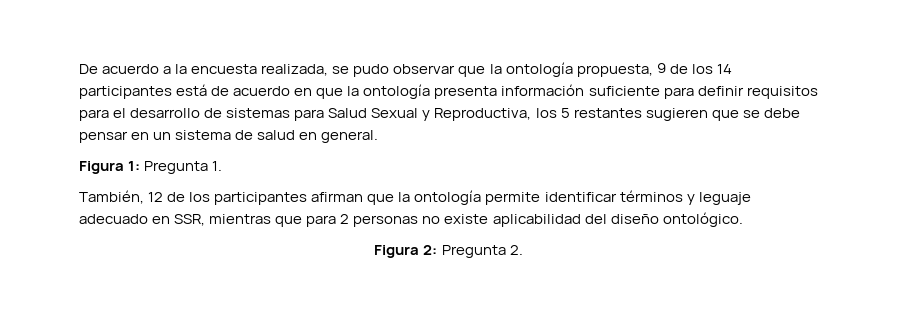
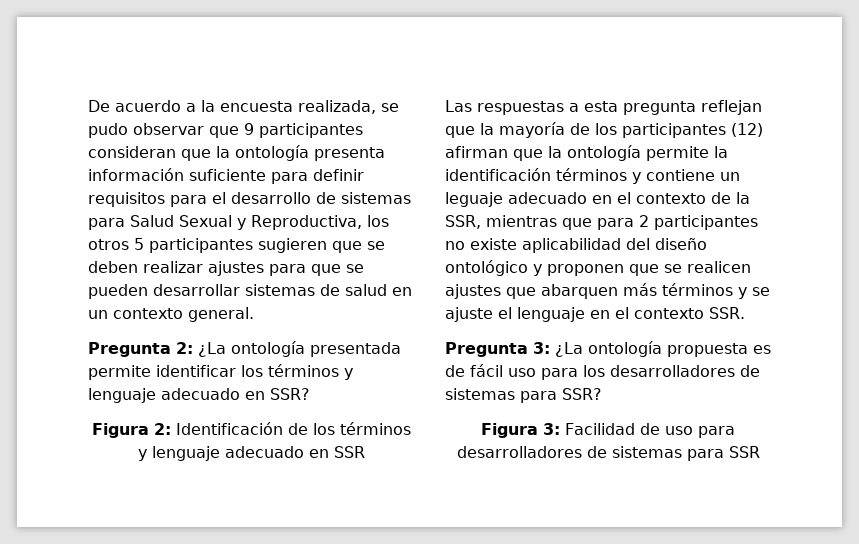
- De acuerdo a la encuesta realizada, se pudo observar que la ontología propuesta, 9 de los 14 participantes está de acuerdo en que la ontología presenta información suficiente para definir requisitos para el desarrollo de sistemas para Salud Sexual y Reproductiva, los 5 restantes sugieren que se debe pensar en un sistema de salud en general.
+ De acuerdo a la encuesta realizada, se pudo observar que 9 participantes consideran que la ontología presenta información suficiente para definir requisitos para el desarrollo de sistemas para Salud Sexual y Reproductiva, los otros 5 participantes sugieren que se deben realizar ajustes para que se pueden desarrollar sistemas de salud en un contexto general.
- Figura 1: Pregunta 1.
- También, 12 de los participantes afirman que la ontología permite identificar términos y leguaje adecuado en SSR, mientras que para 2 personas no existe aplicabilidad del diseño ontológico.
- Figura 2: Pregunta 2.
+ Pregunta 2: ¿La ontología presentada permite identificar los términos y lenguaje adecuado en SSR?
+ Figura 2: Identificación de los términos y lenguaje adecuado en SSR
+ Las respuestas a esta pregunta reflejan que la mayoría de los participantes (12) afirman que la ontología permite la identificación términos y contiene un leguaje adecuado en el contexto de la SSR, mientras que para 2 participantes no existe aplicabilidad del diseño ontológico y proponen que se realicen ajustes que abarquen más términos y se ajuste el lenguaje en el contexto SSR.
+ Pregunta 3: ¿La ontología propuesta es de fácil uso para los desarrolladores de sistemas para SSR?
+ Figura 3: Facilidad de uso para desarrolladores de sistemas para SSR

